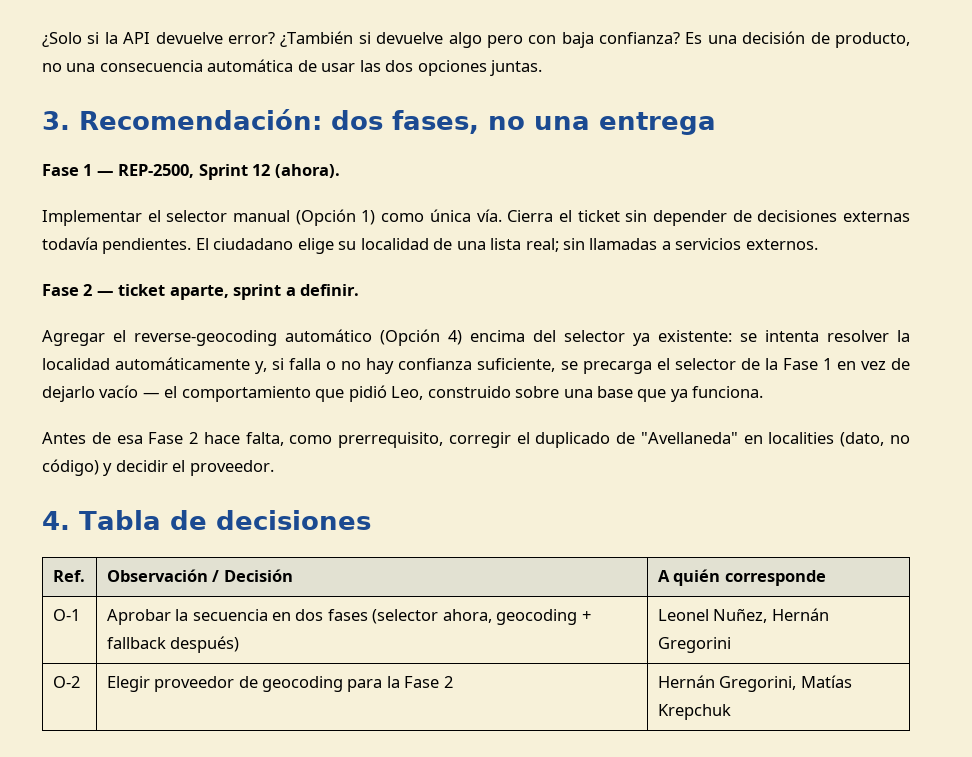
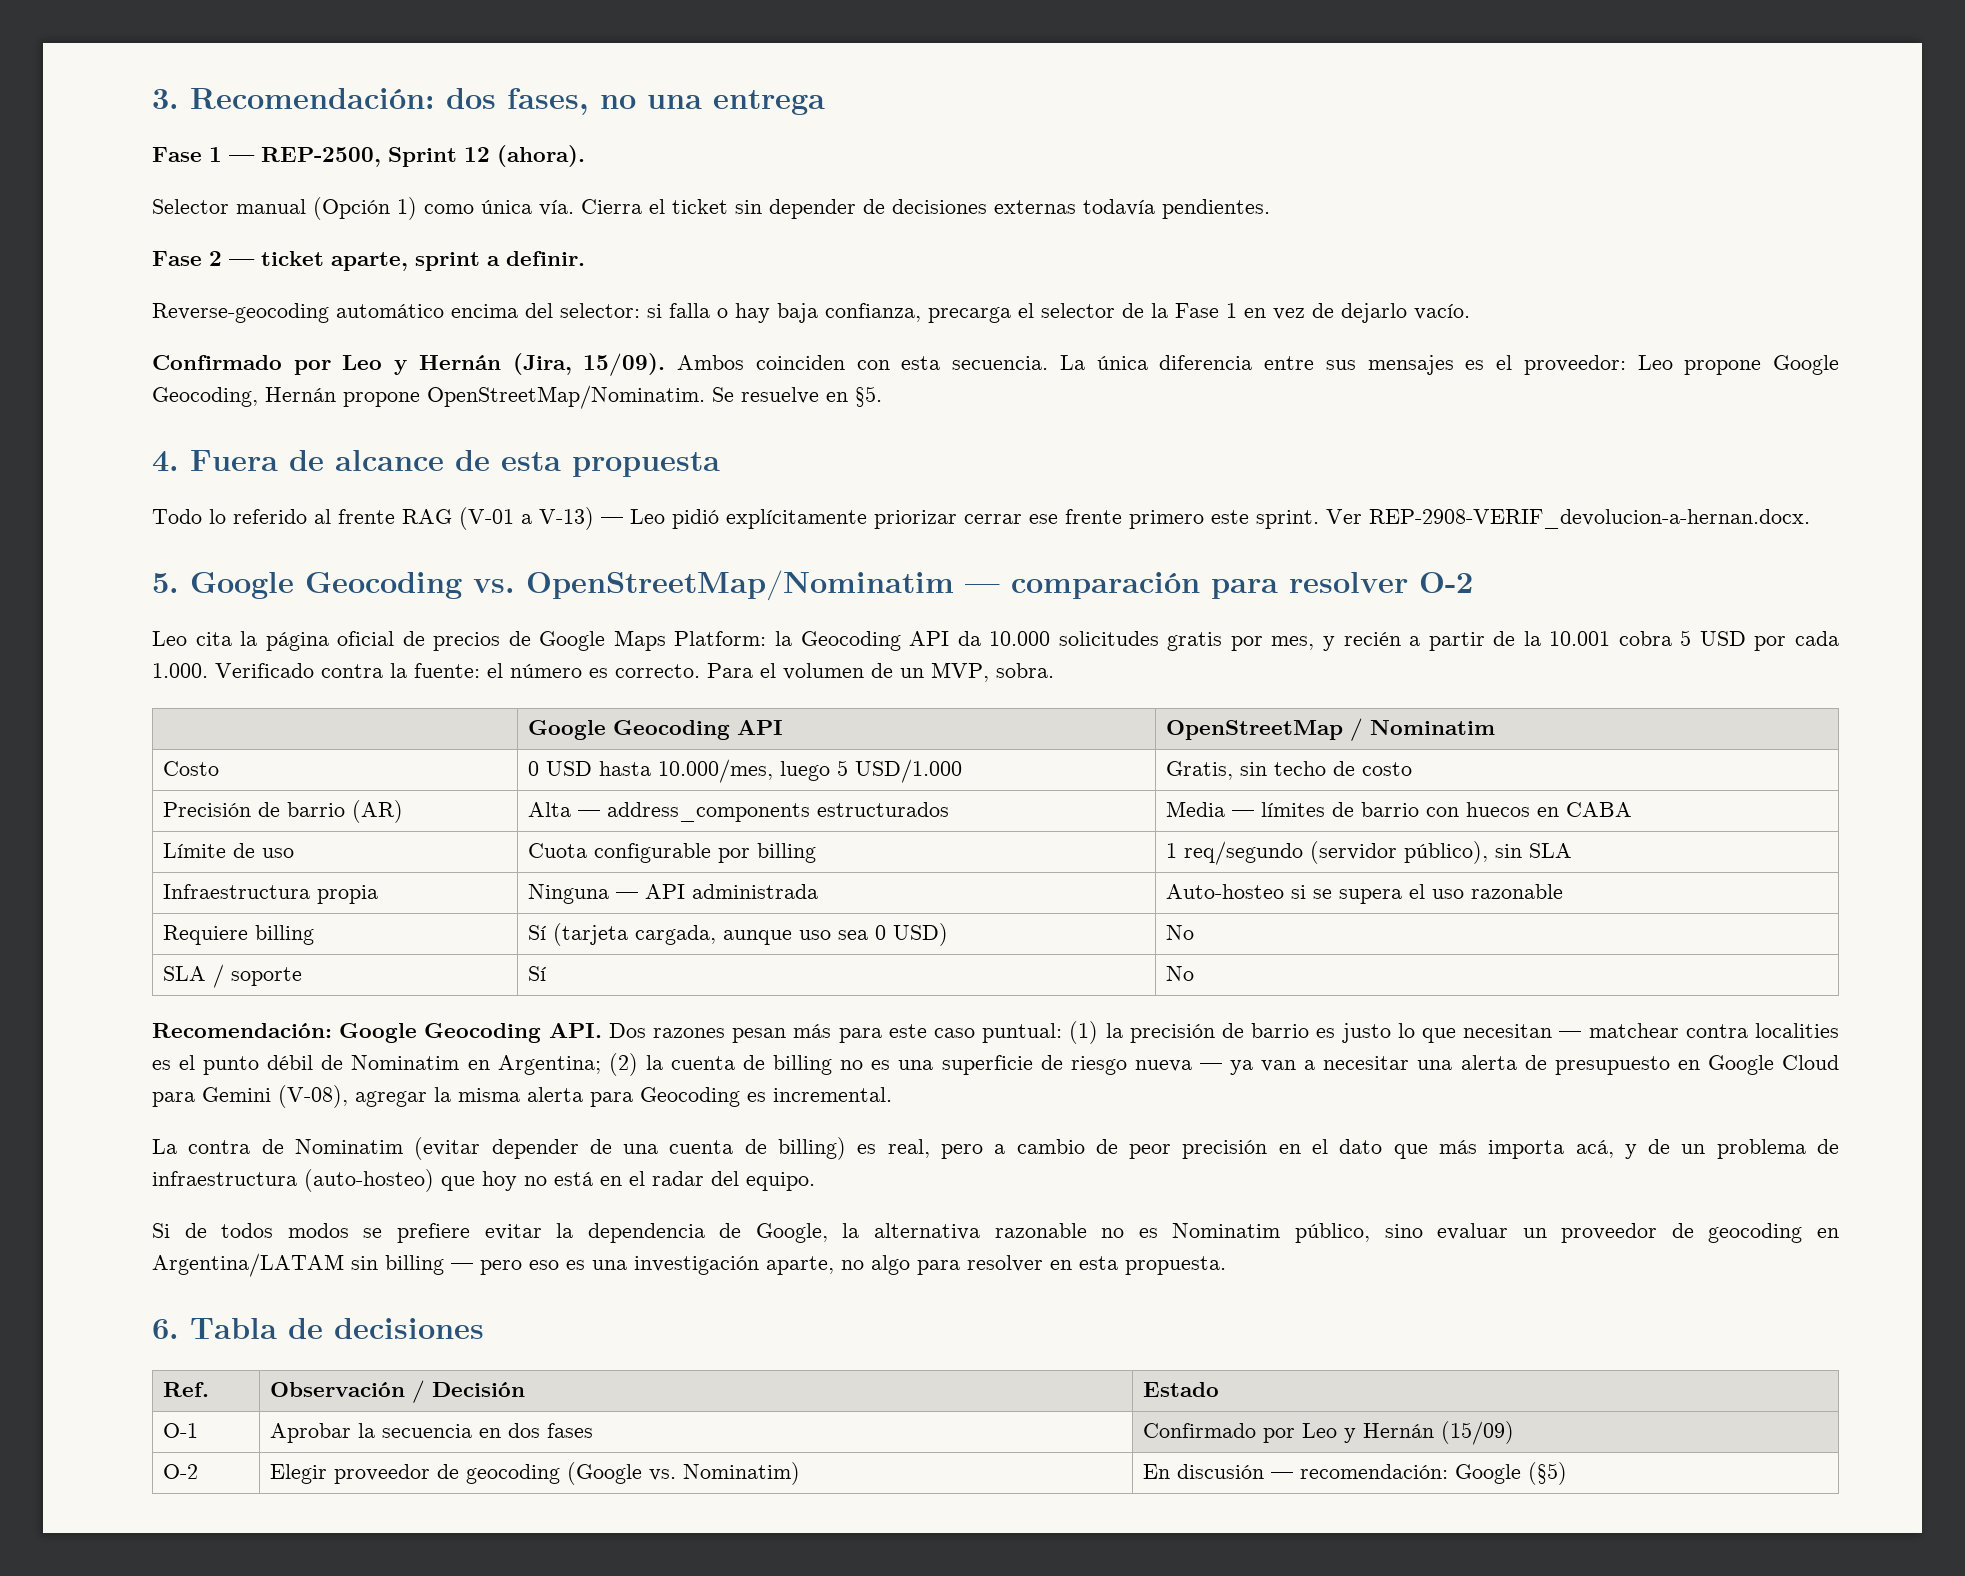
- ¿Solo si la API devuelve error? ¿También si devuelve algo pero con baja confianza? Es una decisión de producto, no una consecuencia automática de usar las dos opciones juntas.
- Implementar el selector manual (Opción 1) como única vía.
+ Selector manual (Opción 1) como única vía.
- El ciudadano elige su localidad de una lista real; sin llamadas a servicios externos.
- Agregar el reverse-geocoding automático (Opción 4) encima del selector ya existente: se intenta resolver la localidad automáticamente y, si falla o no hay confianza suficiente, se precarga el selector de la Fase 1 en vez de dejarlo vacío — el comportamiento que pidió Leo, construido sobre una base que ya funciona.
- Antes de esa Fase 2 hace falta, como prerrequisito, corregir el duplicado de "Avellaneda" en localities (dato, no código) y decidir el proveedor.
- 4. Tabla de decisiones
+ Reverse-geocoding automático encima del selector: si falla o hay baja confianza, precarga el selector de la Fase 1 en vez de dejarlo vacío.
+ Confirmado por Leo y Hernán (Jira, 15/09). Ambos coinciden con esta secuencia. La única diferencia entre sus mensajes es el proveedor: Leo propone Google Geocoding, Hernán propone OpenStreetMap/Nominatim. Se resuelve en §5.
+ 4. Fuera de alcance de esta propuesta
+ Todo lo referido al frente RAG (V-01 a V-13) — Leo pidió explícitamente priorizar cerrar ese frente primero este sprint. Ver REP-2908-VERIF_devolucion-a-hernan.docx.
+ 5. Google Geocoding vs. OpenStreetMap/Nominatim — comparación para resolver O-2
+ Leo cita la página oficial de precios de Google Maps Platform: la Geocoding API da 10.000 solicitudes gratis por mes, y recién a partir de la 10.001 cobra 5 USD por cada 1.000. Verificado contra la fuente: el número es correcto. Para el volumen de un MVP, sobra.
+ | Google Geocoding API | OpenStreetMap / Nominatim
+ Costo | 0 USD hasta 10.000/mes, luego 5 USD/1.000 | Gratis, sin techo de costo
+ Precisión de barrio (AR) | Alta — address_components estructurados | Media — límites de barrio con huecos en CABA
+ Límite de uso | Cuota configurable por billing | 1 req/segundo (servidor público), sin SLA
+ Infraestructura propia | Ninguna — API administrada | Auto-hosteo si se supera el uso razonable
+ Requiere billing | Sí (tarjeta cargada, aunque uso sea 0 USD) | No
+ SLA / soporte | Sí | No
+ Recomendación: Google Geocoding API. Dos razones pesan más para este caso puntual: (1) la precisión de barrio es justo lo que necesitan — matchear contra localities es el punto débil de Nominatim en Argentina; (2) la cuenta de billing no es una superficie de riesgo nueva — ya van a necesitar una alerta de presupuesto en Google Cloud para Gemini (V-08), agregar la misma alerta para Geocoding es incremental.
+ La contra de Nominatim (evitar depender de una cuenta de billing) es real, pero a cambio de peor precisión en el dato que más importa acá, y de un problema de infraestructura (auto-hosteo) que hoy no está en el radar del equipo.
+ Si de todos modos se prefiere evitar la dependencia de Google, la alternativa razonable no es Nominatim público, sino evaluar un proveedor de geocoding en Argentina/LATAM sin billing — pero eso es una investigación aparte, no algo para resolver en esta propuesta.
+ 6. Tabla de decisiones
- Ref. | Observación / Decisión | A quién corresponde
+ Ref. | Observación / Decisión | Estado
- O-1 | Aprobar la secuencia en dos fases (selector ahora, geocoding + fallback después) | Leonel Nuñez, Hernán Gregorini
+ O-1 | Aprobar la secuencia en dos fases | Confirmado por Leo y Hernán (15/09)
- O-2 | Elegir proveedor de geocoding para la Fase 2 | Hernán Gregorini, Matías Krepchuk
+ O-2 | Elegir proveedor de geocoding (Google vs. Nominatim) | En discusión — recomendación: Google (§5)

